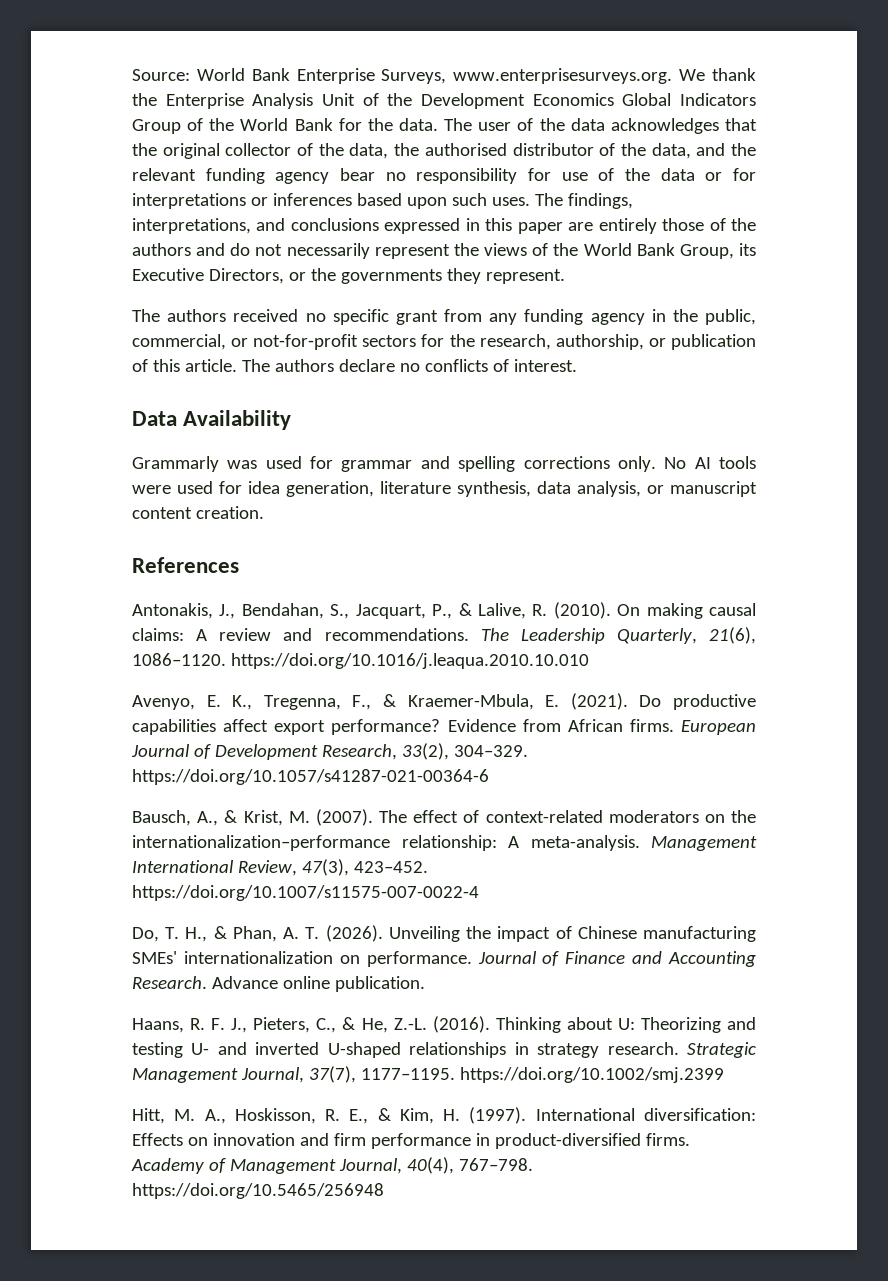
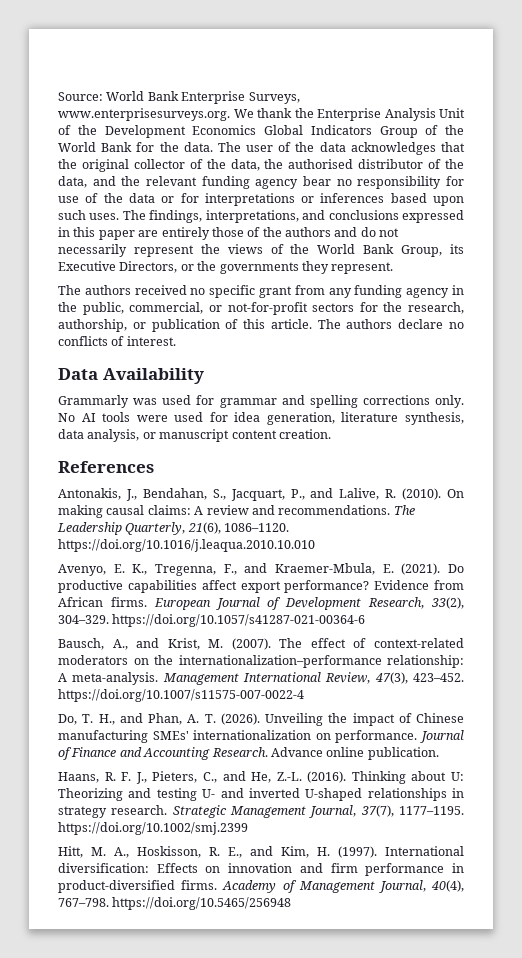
- Antonakis, J., Bendahan, S., Jacquart, P., & Lalive, R. (2010).
+ Antonakis, J., Bendahan, S., Jacquart, P., and Lalive, R. (2010).
- Avenyo, E. K., Tregenna, F., & Kraemer-Mbula, E. (2021).
+ Avenyo, E. K., Tregenna, F., and Kraemer-Mbula, E. (2021).
- Bausch, A., & Krist, M. (2007).
+ Bausch, A., and Krist, M. (2007).
- Do, T. H., & Phan, A. T. (2026).
+ Do, T. H., and Phan, A. T. (2026).
- Haans, R. F. J., Pieters, C., & He, Z.-L. (2016).
+ Haans, R. F. J., Pieters, C., and He, Z.-L. (2016).
- Hitt, M. A., Hoskisson, R. E., & Kim, H. (1997).
+ Hitt, M. A., Hoskisson, R. E., and Kim, H. (1997).

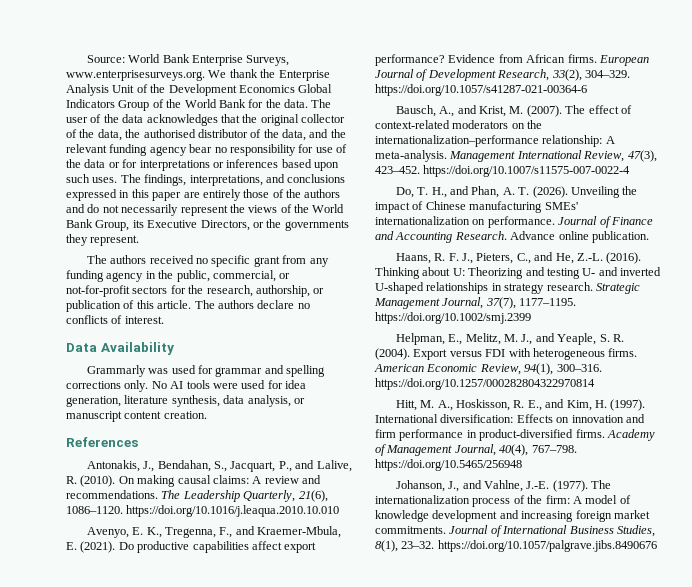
+ Helpman, E., Melitz, M. J., and Yeaple, S. R. (2004). Export versus FDI with heterogeneous firms. American Economic Review, 94(1), 300–316. https://doi.org/10.1257/000282804322970814
+ Johanson, J., and Vahlne, J.-E. (1977). The internationalization process of the firm: A model of knowledge development and increasing foreign market commitments. Journal of International Business Studies, 8(1), 23–32. https://doi.org/10.1057/palgrave.jibs.8490676

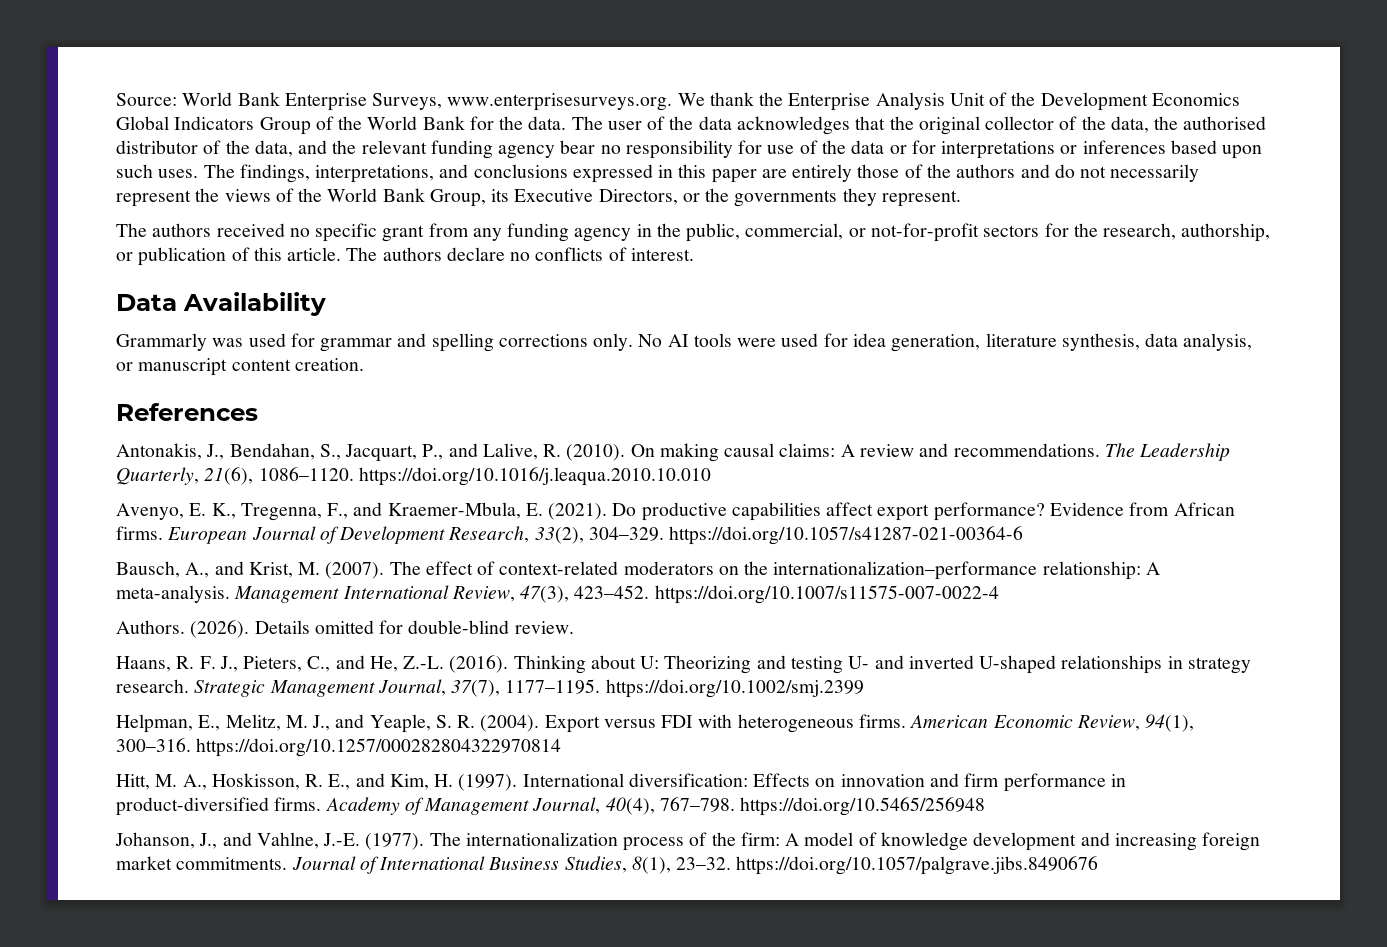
- Do, T. H., and Phan, A. T. (2026). Unveiling the impact of Chinese manufacturing SMEs' internationalization on performance. Journal of Finance and Accounting Research. Advance online publication.
+ Authors. (2026). Details omitted for double-blind review.

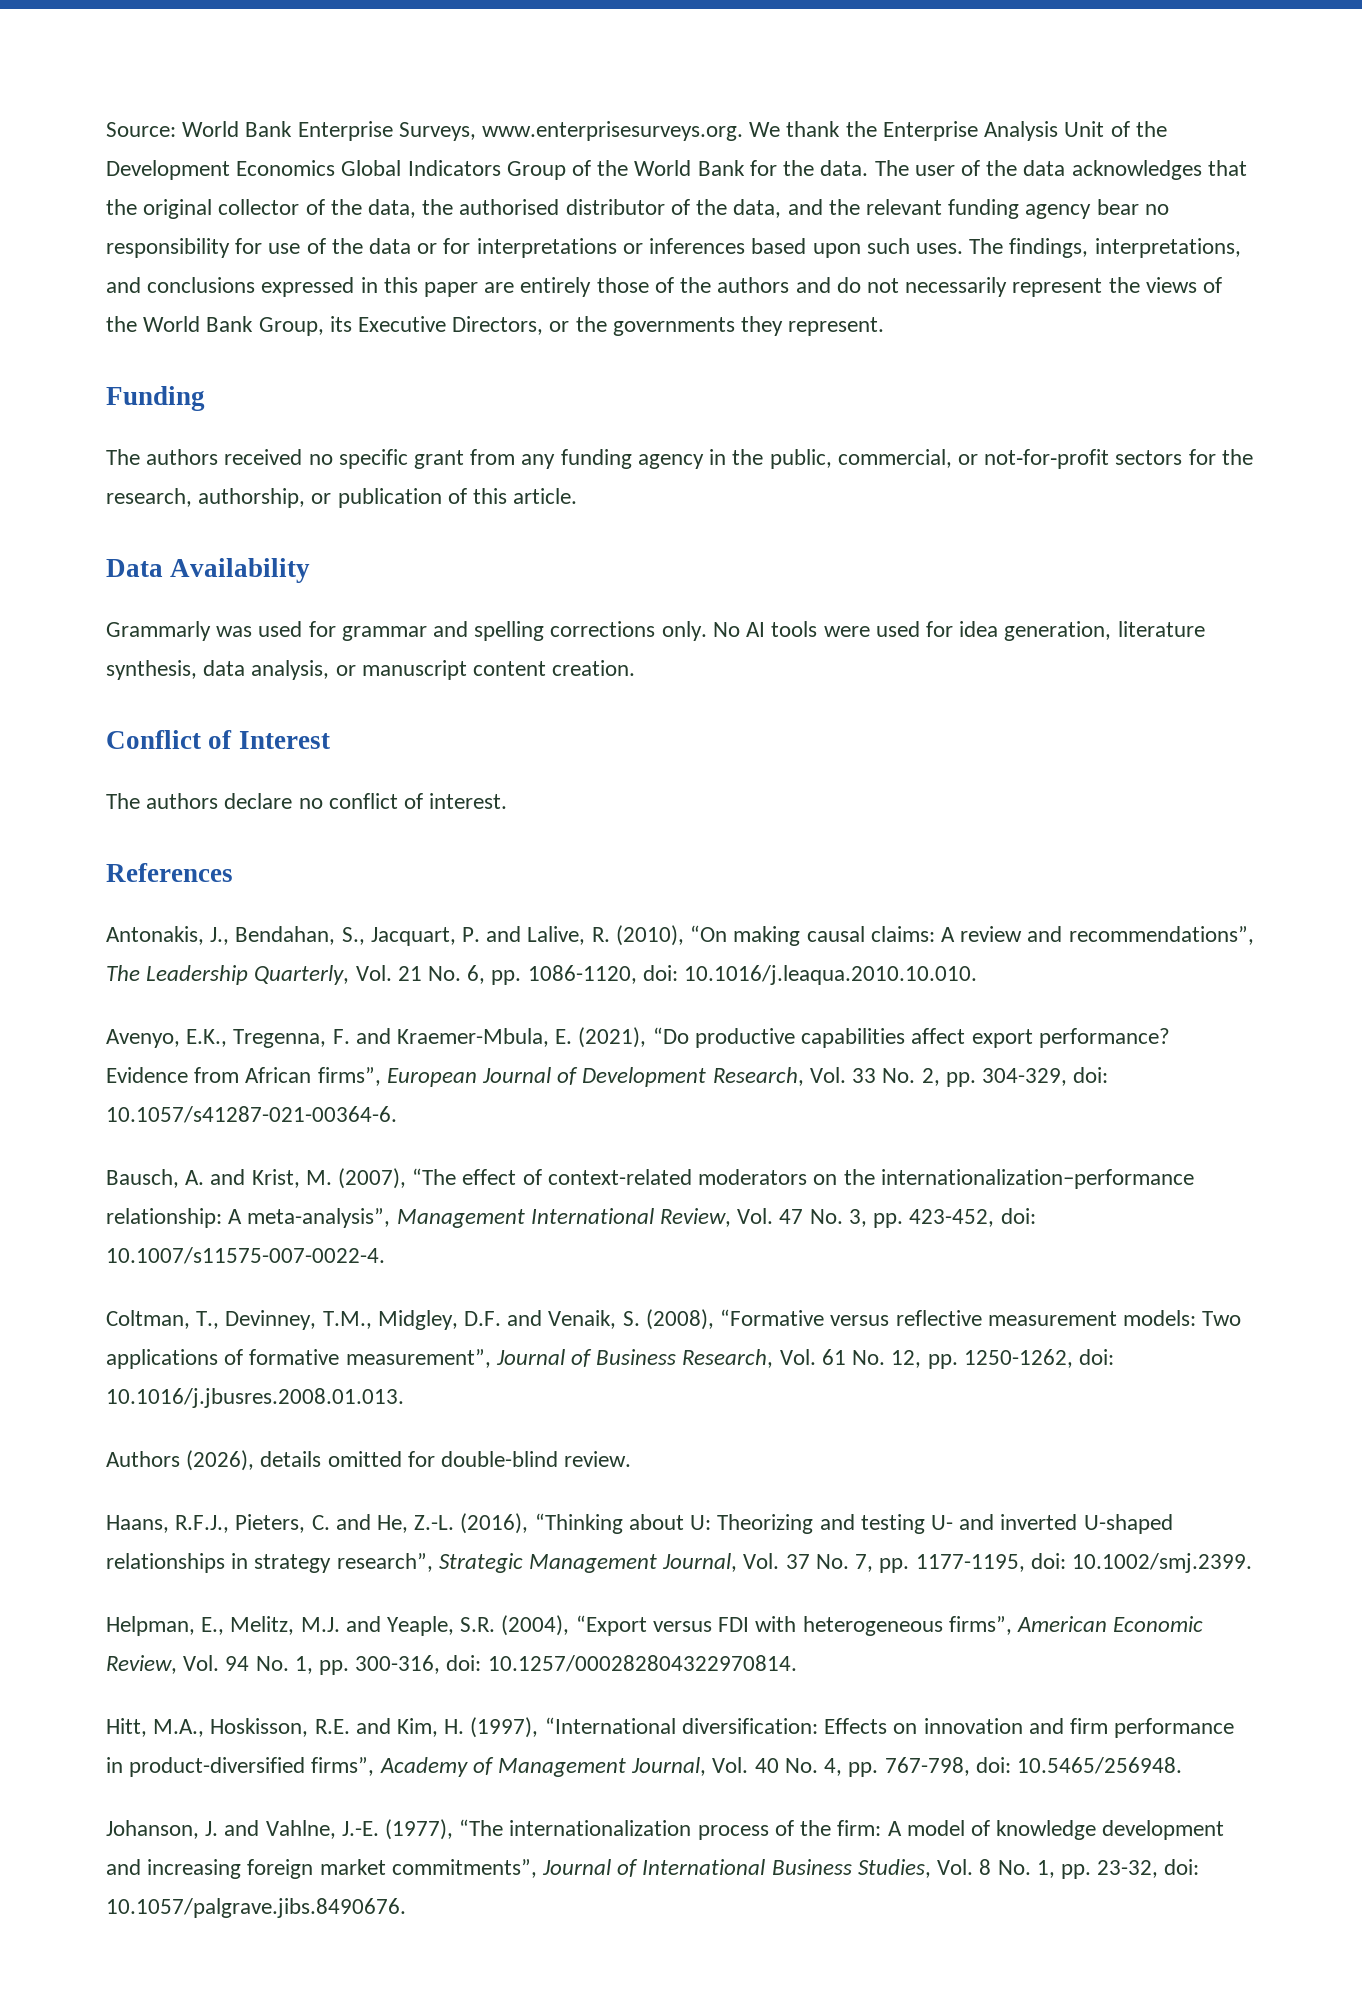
+ Funding
- The authors declare no conflicts of interest.
+ Conflict of Interest
+ The authors declare no conflict of interest.
- Antonakis, J., Bendahan, S., Jacquart, P., and Lalive, R. (2010). On making causal claims: A review and recommendations. The Leadership Quarterly, 21(6), 1086–1120. https://doi.org/10.1016/j.leaqua.2010.10.010
- Avenyo, E. K., Tregenna, F., and Kraemer-Mbula, E. (2021). Do productive capabilities affect export performance?
+ Antonakis, J., Bendahan, S., Jacquart, P. and Lalive, R. (2010), “On making causal claims: A review and recommendations”, The Leadership Quarterly, Vol. 21 No. 6, pp. 1086-1120, doi: 10.1016/j.leaqua.2010.10.010.
+ Avenyo, E.K., Tregenna, F. and Kraemer-Mbula, E. (2021), “Do productive capabilities affect export performance?
- Evidence from African firms. European Journal of Development Research, 33(2), 304–329. https://doi.org/10.1057/s41287-021-00364-6
+ Evidence from African firms”, European Journal of Development Research, Vol. 33 No. 2, pp. 304-329, doi: 10.1057/s41287-021-00364-6.
- Bausch, A., and Krist, M. (2007). The effect of context-related moderators on the internationalization–performance relationship: A meta-analysis. Management International Review, 47(3), 423–452. https://doi.org/10.1007/s11575-007-0022-4
- Authors. (2026). Details omitted for double-blind review.
+ Bausch, A. and Krist, M. (2007), “The effect of context-related moderators on the internationalization–performance relationship: A meta-analysis”, Management International Review, Vol. 47 No. 3, pp. 423-452, doi: 10.1007/s11575-007-0022-4.
+ Coltman, T., Devinney, T.M., Midgley, D.F. and Venaik, S. (2008), “Formative versus reflective measurement models: Two applications of formative measurement”, Journal of Business Research, Vol. 61 No. 12, pp. 1250-1262, doi: 10.1016/j.jbusres.2008.01.013.
+ Authors (2026), details omitted for double-blind review.
- Haans, R. F. J., Pieters, C., and He, Z.-L. (2016). Thinking about U: Theorizing and testing U- and inverted U-shaped relationships in strategy research. Strategic Management Journal, 37(7), 1177–1195. https://doi.org/10.1002/smj.2399
- Helpman, E., Melitz, M. J., and Yeaple, S. R. (2004). Export versus FDI with heterogeneous firms. American Economic Review, 94(1), 300–316. https://doi.org/10.1257/000282804322970814
- Hitt, M. A., Hoskisson, R. E., and Kim, H. (1997). International diversification: Effects on innovation and firm performance in product-diversified firms. Academy of Management Journal, 40(4), 767–798. https://doi.org/10.5465/256948
+ Haans, R.F.J., Pieters, C. and He, Z.-L. (2016), “Thinking about U: Theorizing and testing U- and inverted U-shaped relationships in strategy research”, Strategic Management Journal, Vol. 37 No. 7, pp. 1177-1195, doi: 10.1002/smj.2399.
+ Helpman, E., Melitz, M.J. and Yeaple, S.R. (2004), “Export versus FDI with heterogeneous firms”, American Economic Review, Vol. 94 No. 1, pp. 300-316, doi: 10.1257/000282804322970814.
+ Hitt, M.A., Hoskisson, R.E. and Kim, H. (1997), “International diversification: Effects on innovation and firm performance in product-diversified firms”, Academy of Management Journal, Vol. 40 No. 4, pp. 767-798, doi: 10.5465/256948.
- Johanson, J., and Vahlne, J.-E. (1977). The internationalization process of the firm: A model of knowledge development and increasing foreign market commitments. Journal of International Business Studies, 8(1), 23–32. https://doi.org/10.1057/palgrave.jibs.8490676
+ Johanson, J. and Vahlne, J.-E. (1977), “The internationalization process of the firm: A model of knowledge development and increasing foreign market commitments”, Journal of International Business Studies, Vol. 8 No. 1, pp. 23-32, doi: 10.1057/palgrave.jibs.8490676.

